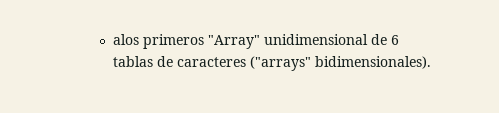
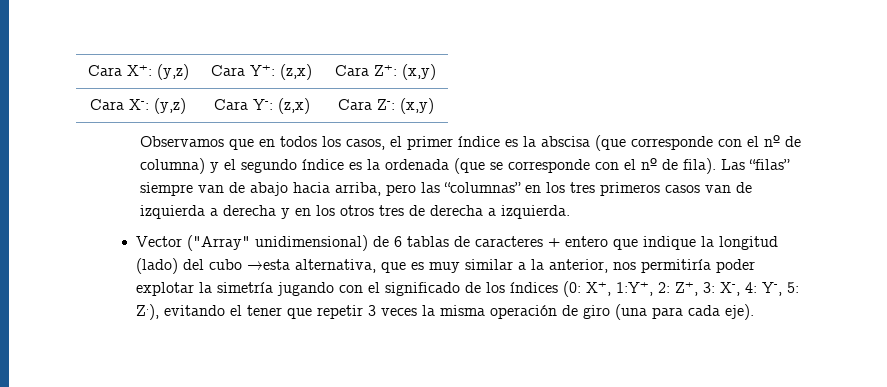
- alos primeros "Array" unidimensional de 6 tablas de caracteres ("arrays" bidimensionales).
+ Cara X+: (y,z) | Cara Y+: (z,x) | Cara Z+: (x,y)
+ Cara X-: (y,z) | Cara Y-: (z,x) | Cara Z-: (x,y)
+ Observamos que en todos los casos, el primer índice es la abscisa (que corresponde con el nº de columna) y el segundo índice es la ordenada (que se corresponde con el nº de fila). Las “filas” siempre van de abajo hacia arriba, pero las “columnas” en los tres primeros casos van de izquierda a derecha y en los otros tres de derecha a izquierda.
+ Vector ("Array" unidimensional) de 6 tablas de caracteres + entero que indique la longitud (lado) del cubo →esta alternativa, que es muy similar a la anterior, nos permitiría poder explotar la simetría jugando con el significado de los índices (0: X+, 1:Y+, 2: Z+, 3: X-, 4: Y-, 5: Z.), evitando el tener que repetir 3 veces la misma operación de giro (una para cada eje).

